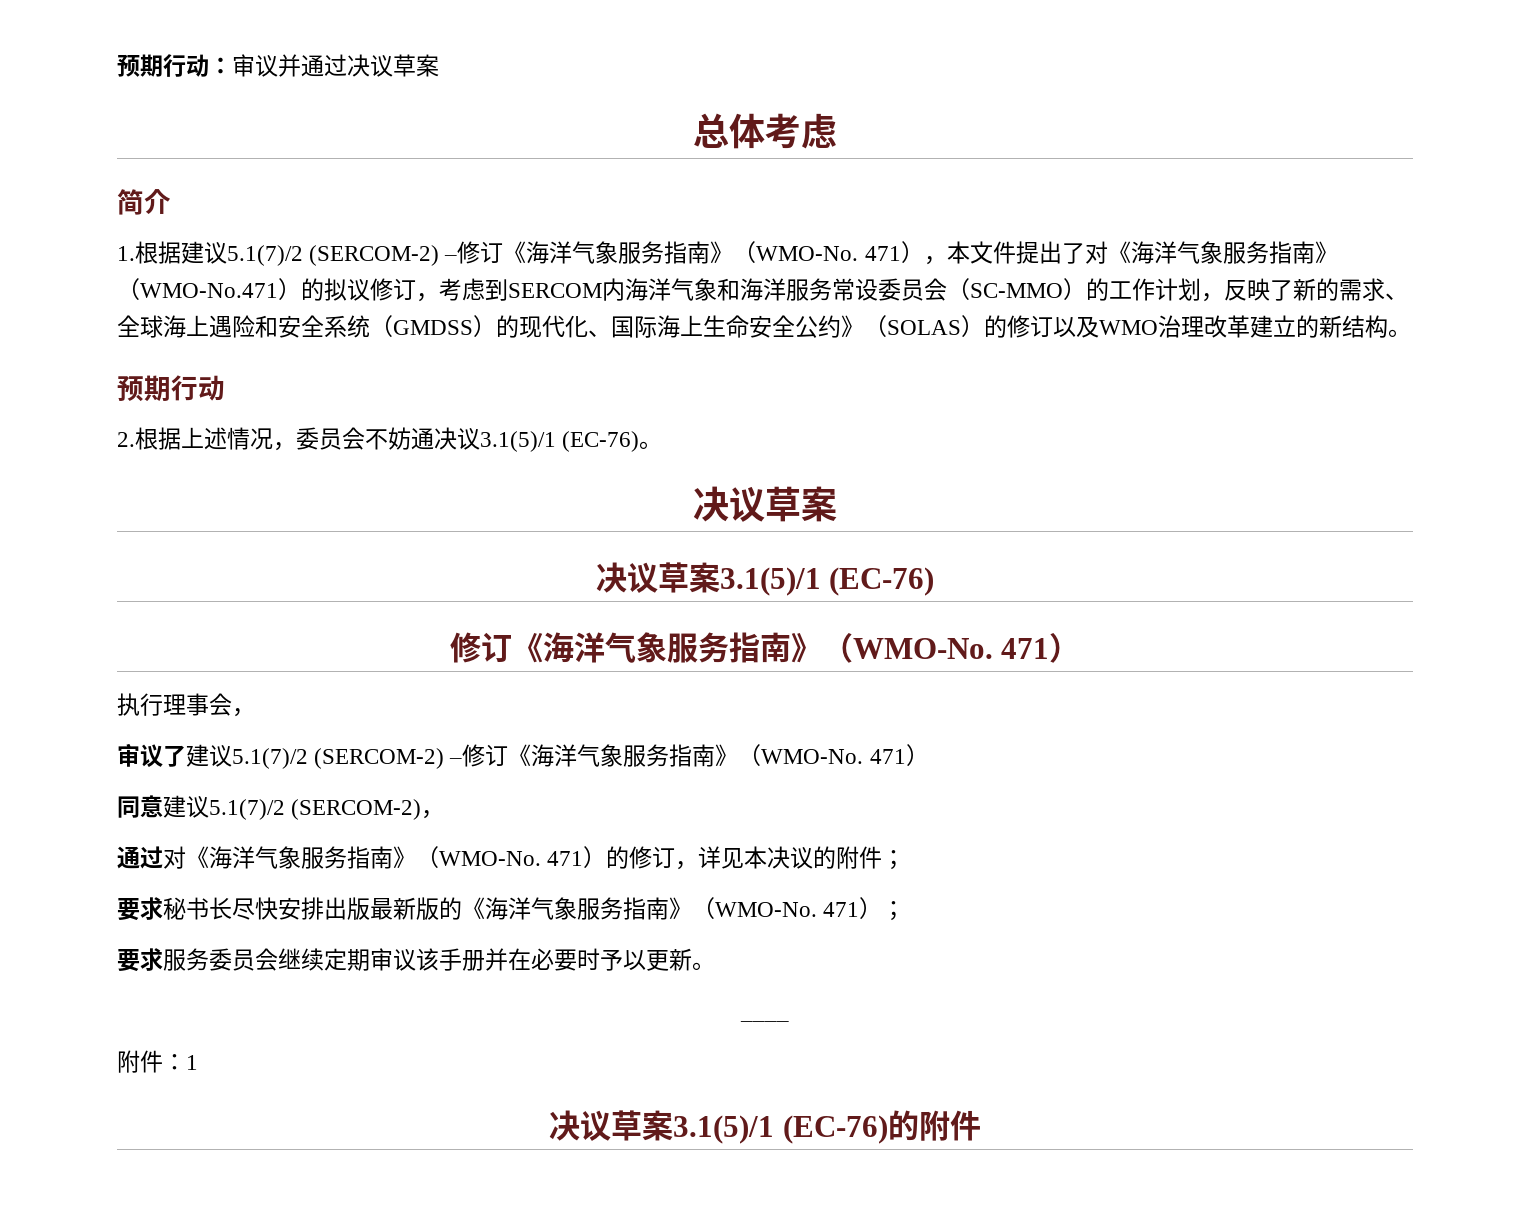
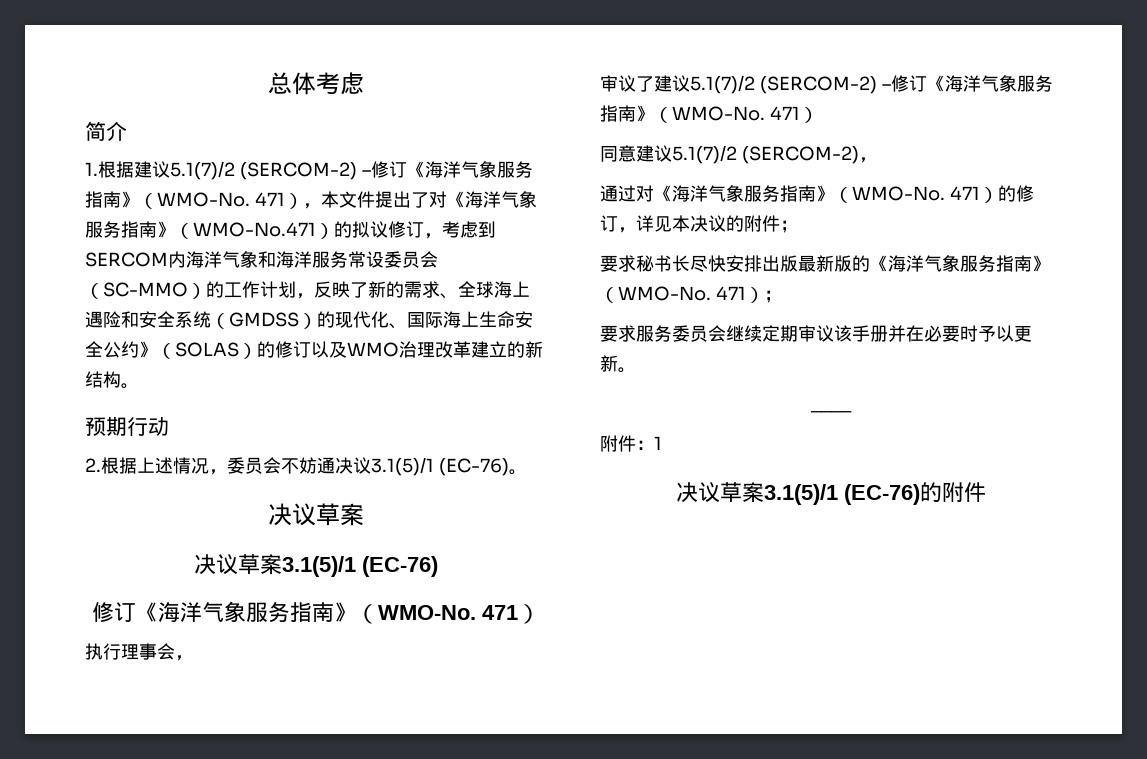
- 预期行动：审议并通过决议草案

